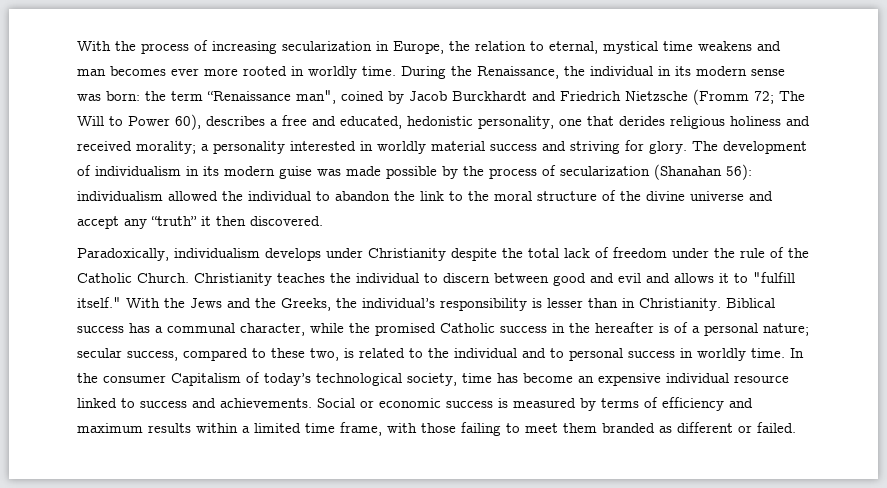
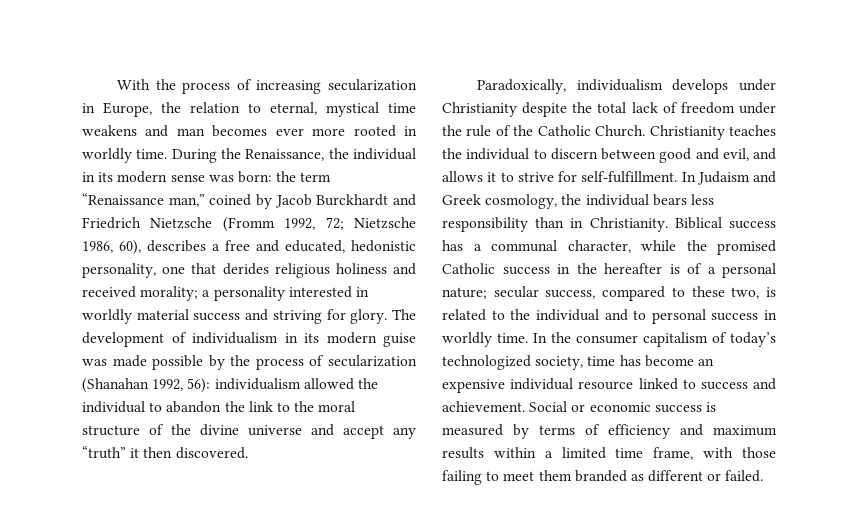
- During the Renaissance, the individual in its modern sense was born: the term “Renaissance man", coined by Jacob Burckhardt and Friedrich Nietzsche (Fromm 72; The Will to Power 60), describes a free and educated, hedonistic personality, one that derides religious holiness and received morality; a personality interested in worldly material success and striving for glory.
+ During the Renaissance, the individual in its modern sense was born: the term “Renaissance man,” coined by Jacob Burckhardt and Friedrich Nietzsche (Fromm 1992, 72; Nietzsche 1986, 60), describes a free and educated, hedonistic personality, one that derides religious holiness and received morality; a personality interested in worldly material success and striving for glory.
- The development of individualism in its modern guise was made possible by the process of secularization (Shanahan 56): individualism allowed the individual to abandon the link to the moral structure of the divine universe and accept any “truth” it then discovered.
+ The development of individualism in its modern guise was made possible by the process of secularization (Shanahan 1992, 56): individualism allowed the individual to abandon the link to the moral structure of the divine universe and accept any “truth” it then discovered.
- Christianity teaches the individual to discern between good and evil and allows it to "fulfill itself." With the Jews and the Greeks, the individual’s responsibility is lesser than in Christianity.
+ Christianity teaches the individual to discern between good and evil, and allows it to strive for self-fulfillment. In Judaism and Greek cosmology, the individual bears less responsibility than in Christianity.
- In the consumer Capitalism of today’s technological society, time has become an expensive individual resource linked to success and achievements.
+ In the consumer capitalism of today’s technologized society, time has become an expensive individual resource linked to success and achievement.

